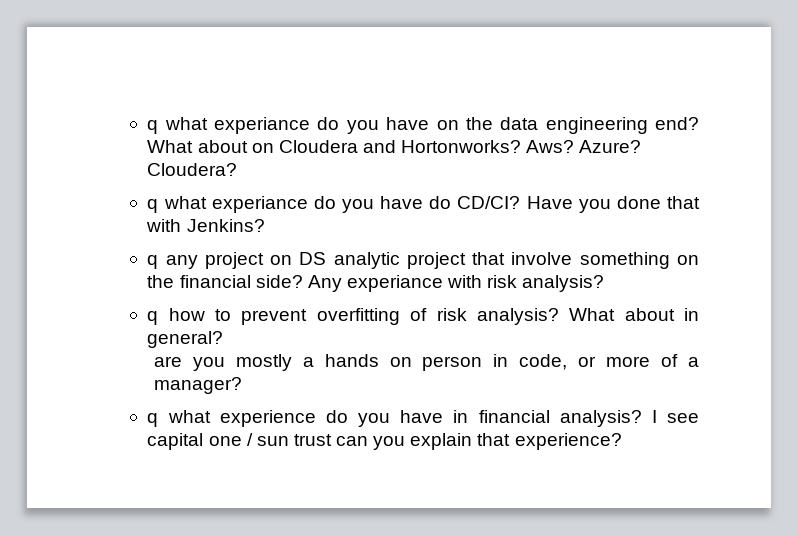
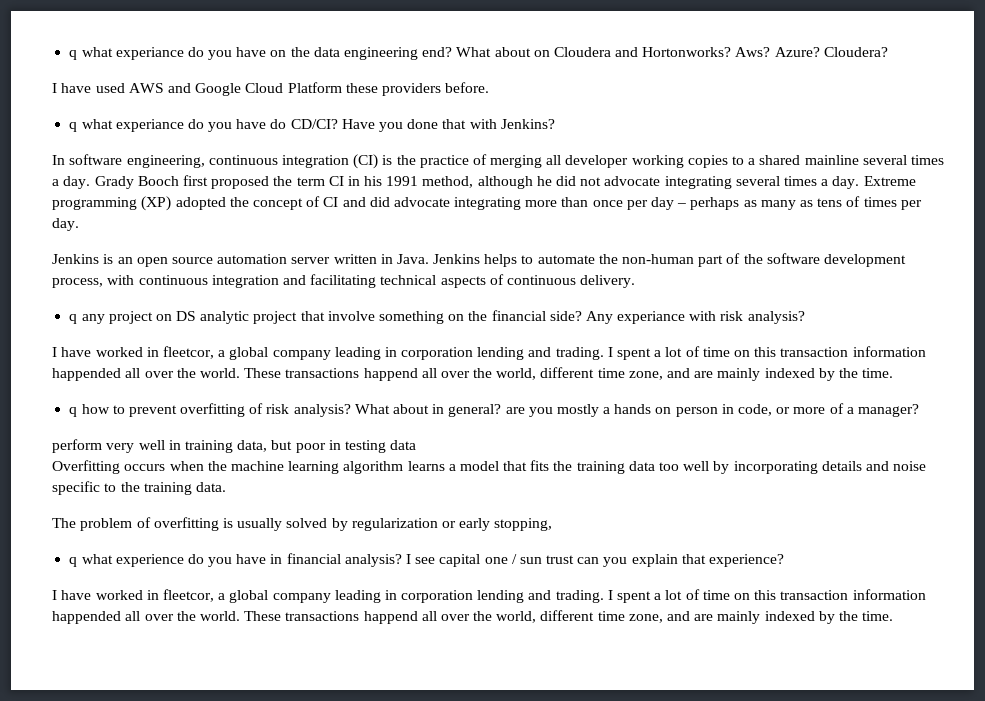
+ I have used AWS and Google Cloud Platform these providers before.
+ In software engineering, continuous integration (CI) is the practice of merging all developer working copies to a shared mainline several times a day. Grady Booch first proposed the term CI in his 1991 method, although he did not advocate integrating several times a day. Extreme programming (XP) adopted the concept of CI and did advocate integrating more than once per day – perhaps as many as tens of times per day.
+ Jenkins is an open source automation server written in Java. Jenkins helps to automate the non-human part of the software development process, with continuous integration and facilitating technical aspects of continuous delivery.
  Any experiance with risk analysis?
+ I have worked in fleetcor, a global company leading in corporation lending and trading. I spent a lot of time on this transaction information happended all over the world. These transactions happend all over the world, different time zone, and are mainly indexed by the time.
- What about in general?
- are you mostly a hands on person in code, or more of a manager?
+ What about in general? are you mostly a hands on person in code, or more of a manager?
+ perform very well in training data, but poor in testing data
+ Overfitting occurs when the machine learning algorithm learns a model that fits the training data too well by incorporating details and noise specific to the training data.
+ The problem of overfitting is usually solved by regularization or early stopping,
  I see capital one / sun trust can you explain that experience?
+ I have worked in fleetcor, a global company leading in corporation lending and trading. I spent a lot of time on this transaction information happended all over the world. These transactions happend all over the world, different time zone, and are mainly indexed by the time.

